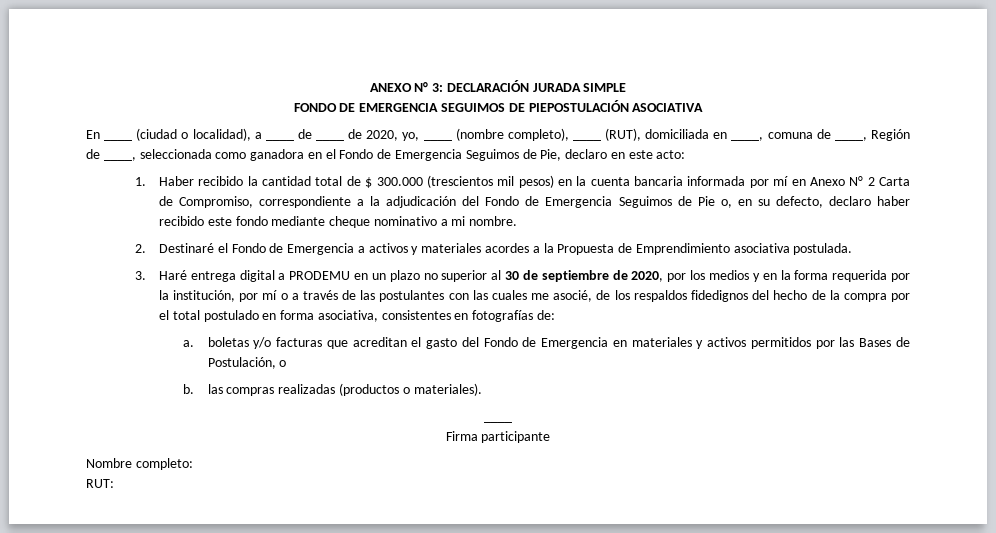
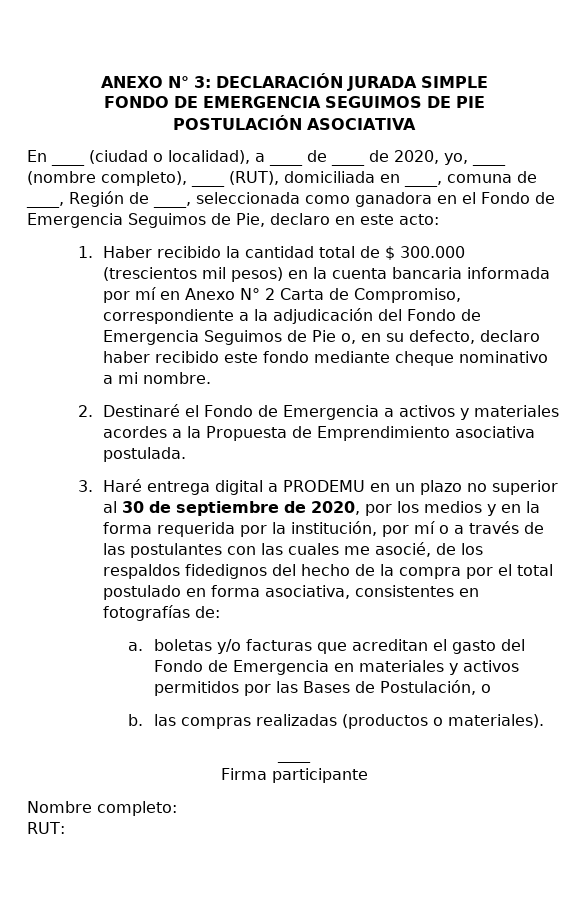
- FONDO DE EMERGENCIA SEGUIMOS DE PIEPOSTULACIÓN ASOCIATIVA
+ FONDO DE EMERGENCIA SEGUIMOS DE PIE
+ POSTULACIÓN ASOCIATIVA

